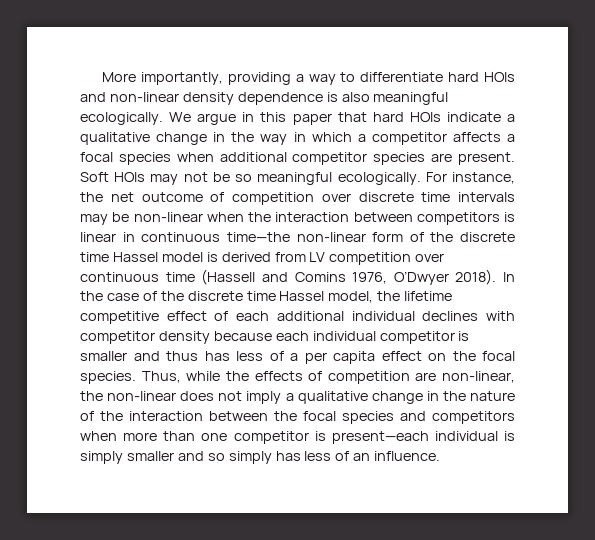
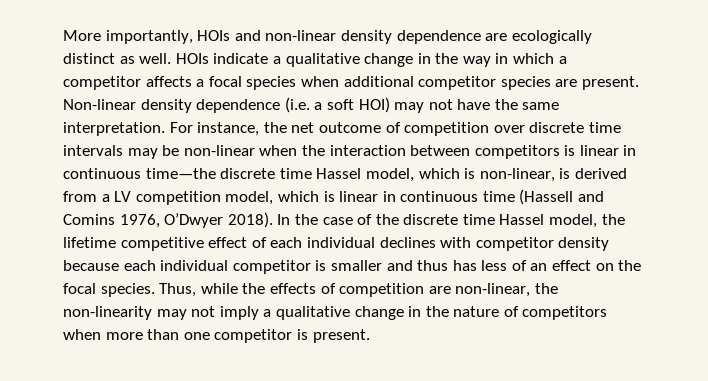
- More importantly, providing a way to differentiate hard HOIs and non-linear density dependence is also meaningful ecologically. We argue in this paper that hard HOIs indicate a qualitative change in the way in which a competitor affects a focal species when additional competitor species are present.
+ More importantly, HOIs and non-linear density dependence are ecologically distinct as well. HOIs indicate a qualitative change in the way in which a competitor affects a focal species when additional competitor species are present.
- Soft HOIs may not be so meaningful ecologically.
+ Non-linear density dependence (i.e. a soft HOI) may not have the same interpretation.
- For instance, the net outcome of competition over discrete time intervals may be non-linear when the interaction between competitors is linear in continuous time—the non-linear form of the discrete time Hassel model is derived from LV competition over continuous time (Hassell and Comins 1976, O’Dwyer 2018).
+ For instance, the net outcome of competition over discrete time intervals may be non-linear when the interaction between competitors is linear in continuous time—the discrete time Hassel model, which is non-linear, is derived from a LV competition model, which is linear in continuous time (Hassell and Comins 1976, O’Dwyer 2018).
- In the case of the discrete time Hassel model, the lifetime competitive effect of each additional individual declines with competitor density because each individual competitor is smaller and thus has less of a per capita effect on the focal species.
+ In the case of the discrete time Hassel model, the lifetime competitive effect of each individual declines with competitor density because each individual competitor is smaller and thus has less of an effect on the focal species.
- Thus, while the effects of competition are non-linear, the non-linear does not imply a qualitative change in the nature of the interaction between the focal species and competitors when more than one competitor is present—each individual is simply smaller and so simply has less of an influence.
+ Thus, while the effects of competition are non-linear, the non-linearity may not imply a qualitative change in the nature of competitors when more than one competitor is present.

